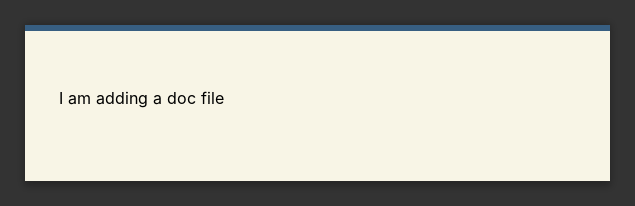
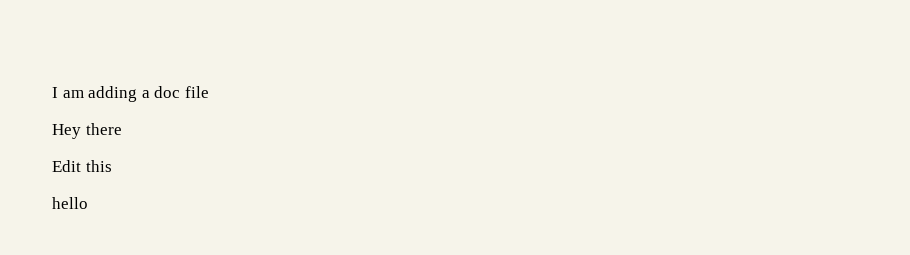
+ Hey there
+ Edit this
+ hello

